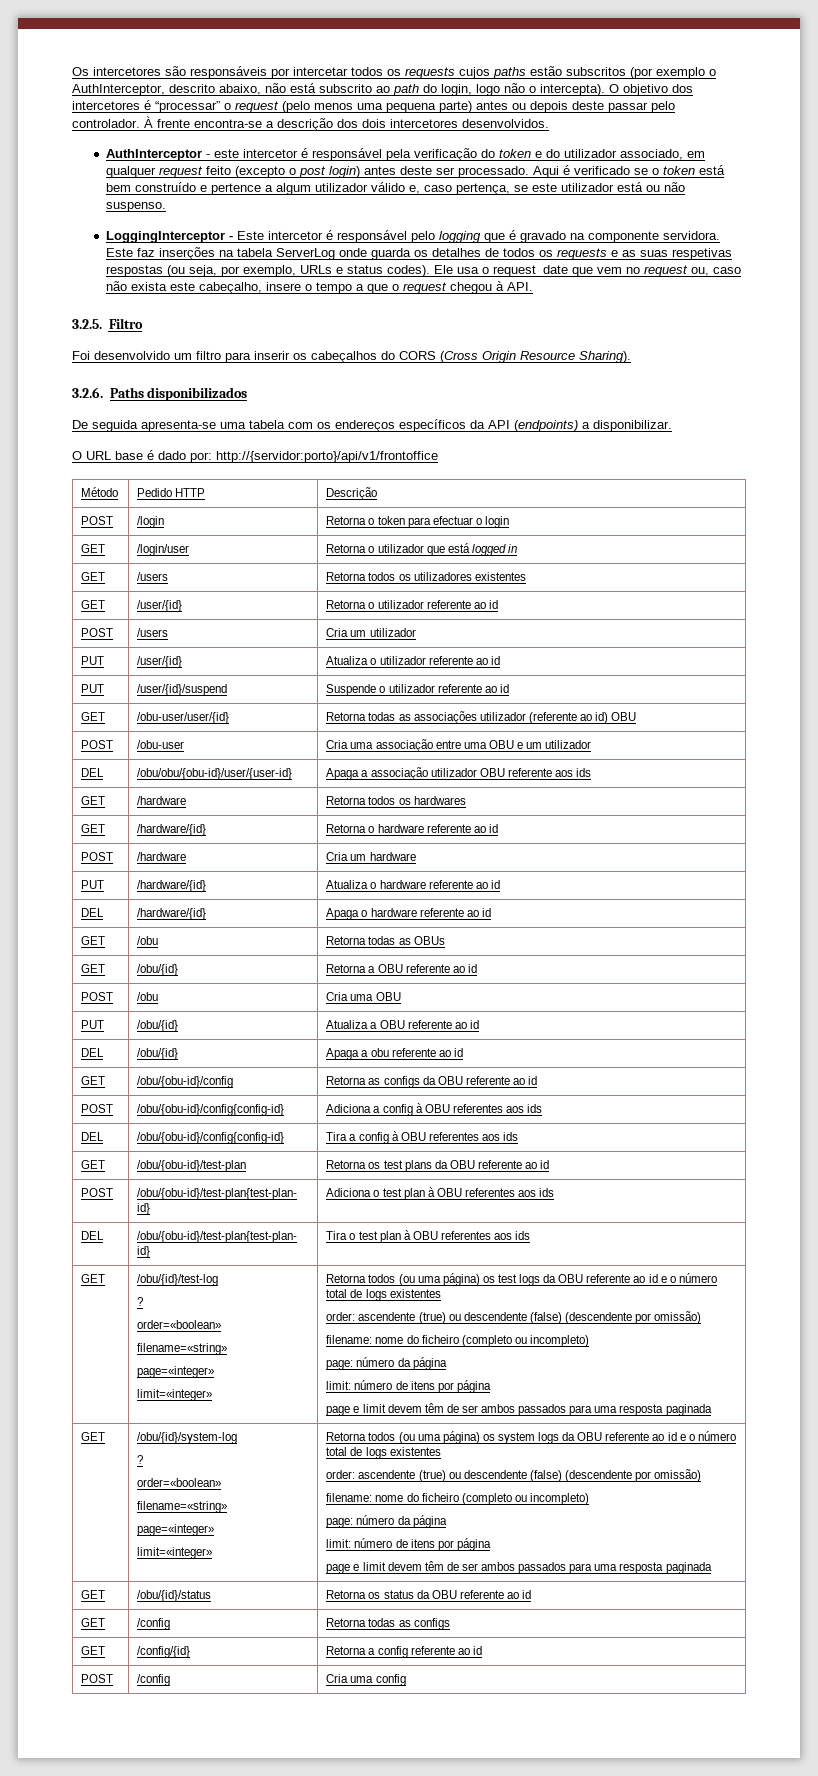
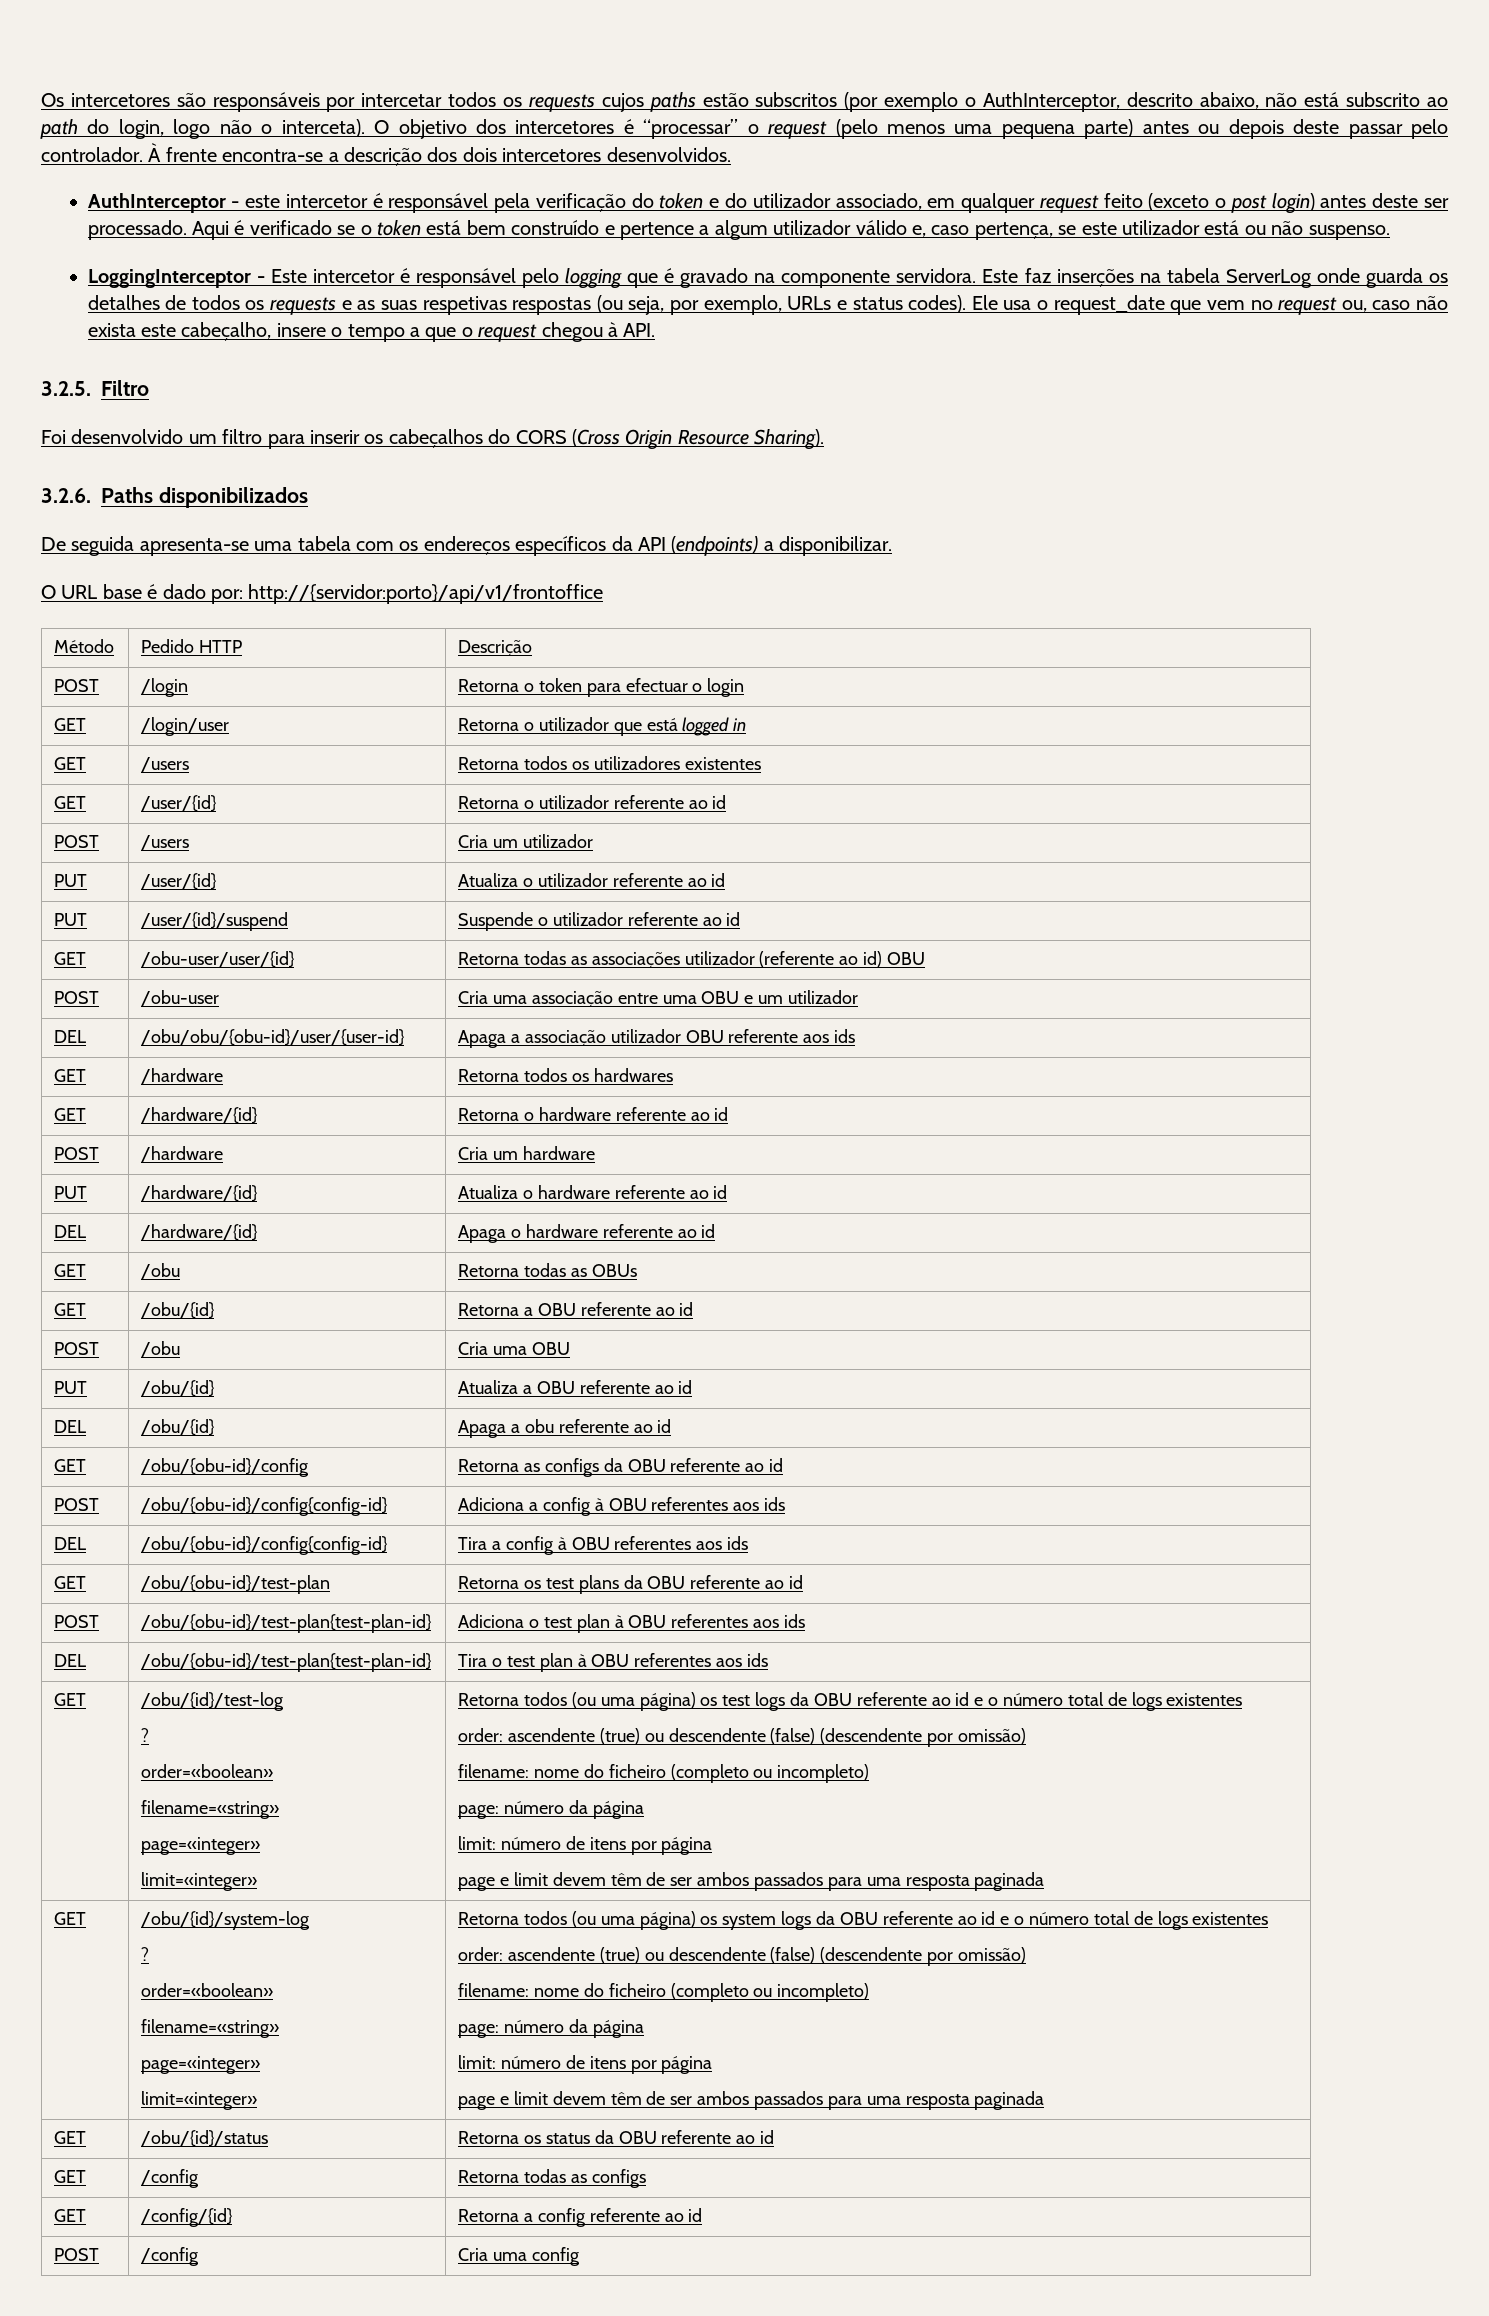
- Os intercetores são responsáveis por intercetar todos os requests cujos paths estão subscritos (por exemplo o AuthInterceptor, descrito abaixo, não está subscrito ao path do login, logo não o intercepta).
+ Os intercetores são responsáveis por intercetar todos os requests cujos paths estão subscritos (por exemplo o AuthInterceptor, descrito abaixo, não está subscrito ao path do login, logo não o interceta).
- AuthInterceptor - este intercetor é responsável pela verificação do token e do utilizador associado, em qualquer request feito (excepto o post login) antes deste ser processado.
+ AuthInterceptor - este intercetor é responsável pela verificação do token e do utilizador associado, em qualquer request feito (exceto o post login) antes deste ser processado.

